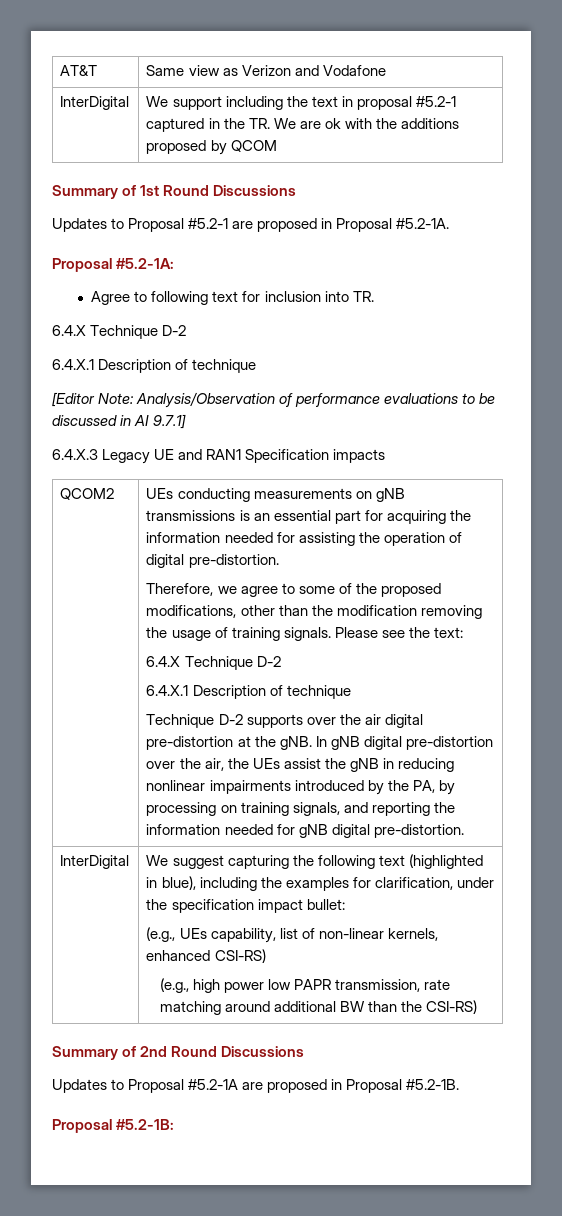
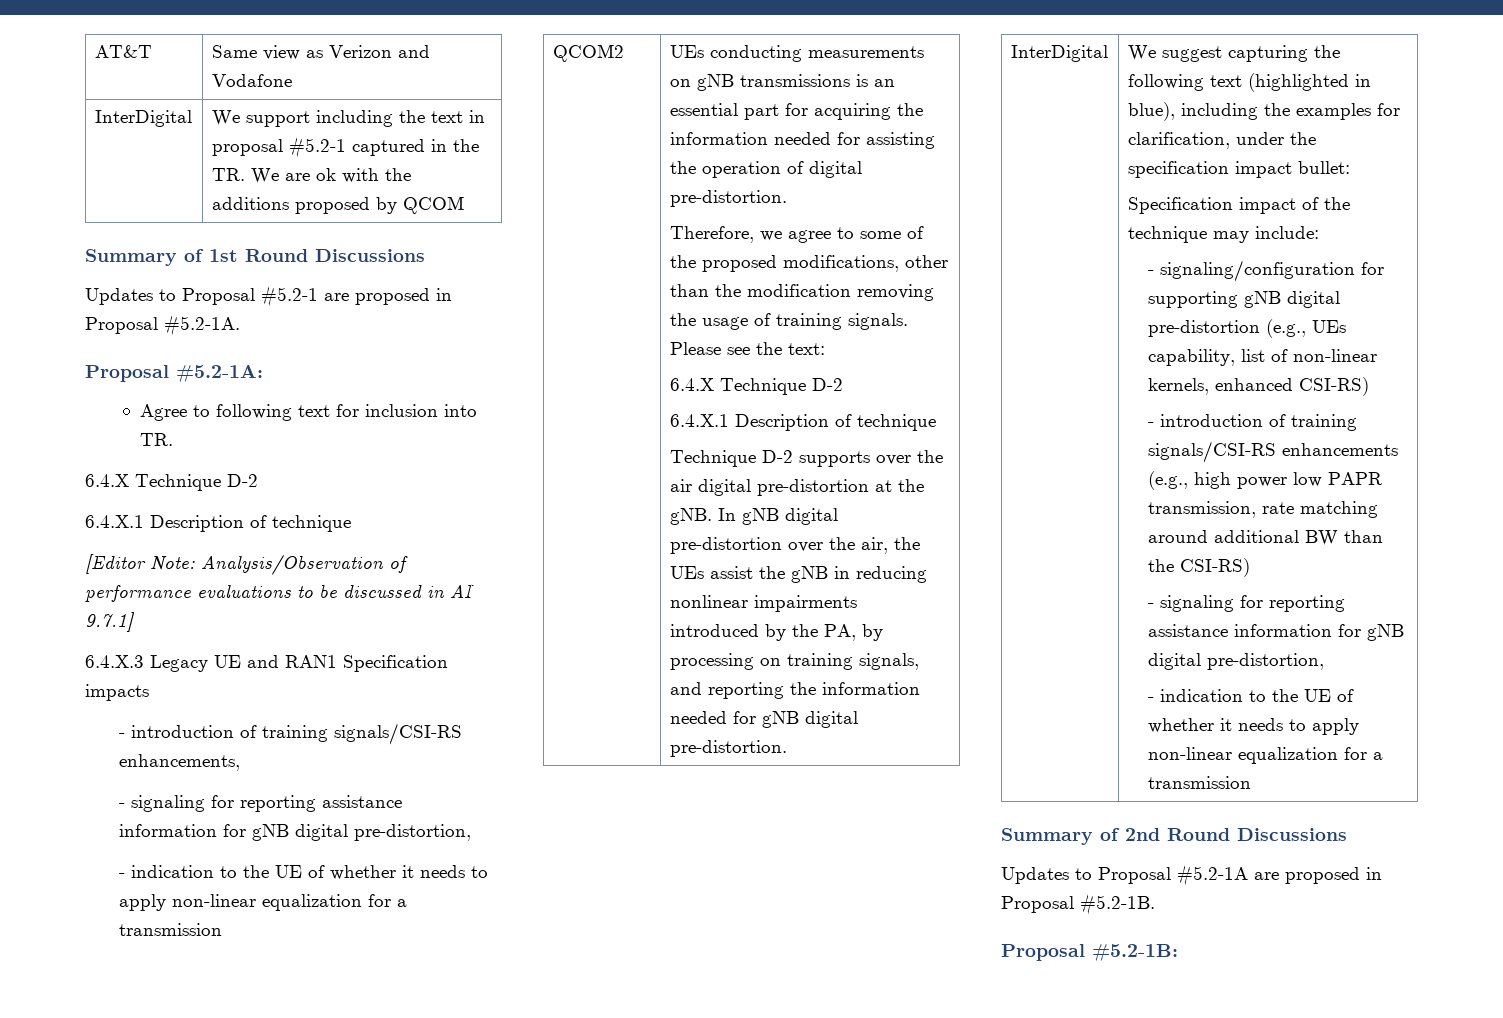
+ - introduction of training signals/CSI-RS enhancements,
+ - signaling for reporting assistance information for gNB digital pre-distortion,
+ - indication to the UE of whether it needs to apply non-linear equalization for a transmission
- (e.g., UEs capability, list of non-linear kernels, enhanced CSI-RS)
+ Specification impact of the technique may include:
+ - signaling/configuration for supporting gNB digital pre-distortion (e.g., UEs capability, list of non-linear kernels, enhanced CSI-RS)
- (e.g., high power low PAPR transmission, rate matching around additional BW than the CSI-RS)
+ - introduction of training signals/CSI-RS enhancements (e.g., high power low PAPR transmission, rate matching around additional BW than the CSI-RS)
+ - signaling for reporting assistance information for gNB digital pre-distortion,
+ - indication to the UE of whether it needs to apply non-linear equalization for a transmission

